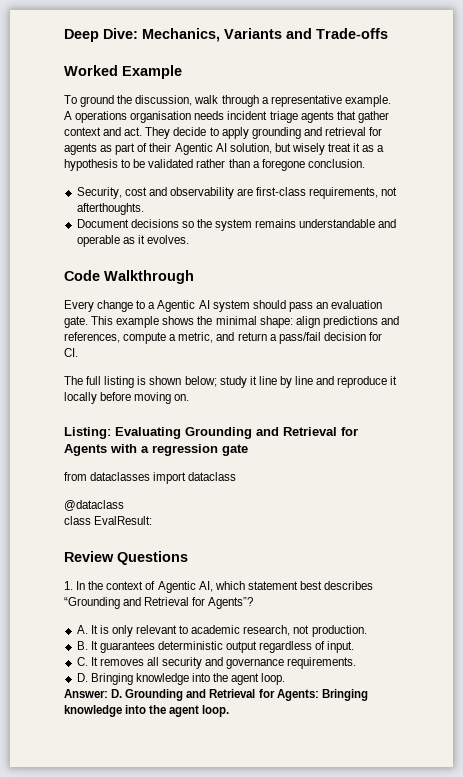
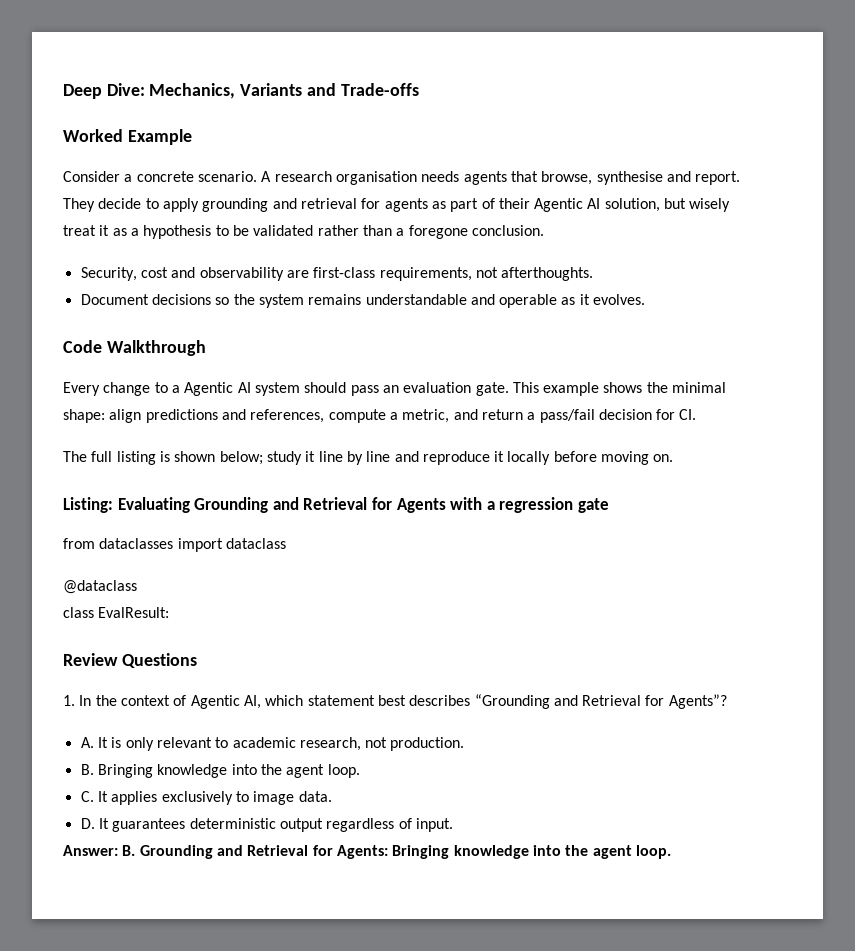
- To ground the discussion, walk through a representative example. A operations organisation needs incident triage agents that gather context and act.
+ Consider a concrete scenario. A research organisation needs agents that browse, synthesise and report.
- B. It guarantees deterministic output regardless of input.
+ B. Bringing knowledge into the agent loop.
+ C. It applies exclusively to image data.
+ D. It guarantees deterministic output regardless of input.
- C. It removes all security and governance requirements.
- D. Bringing knowledge into the agent loop.
- Answer: D. Grounding and Retrieval for Agents: Bringing knowledge into the agent loop.
+ Answer: B. Grounding and Retrieval for Agents: Bringing knowledge into the agent loop.

